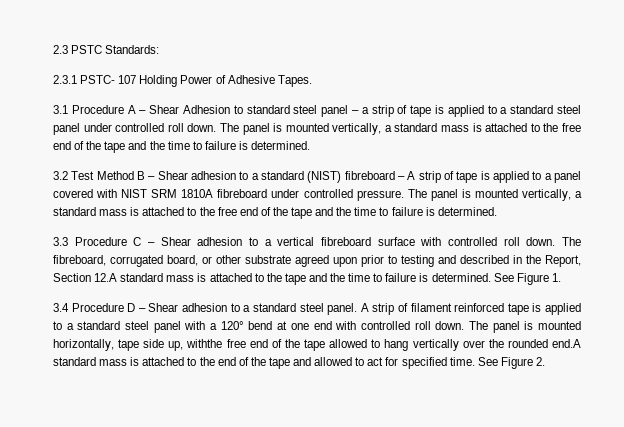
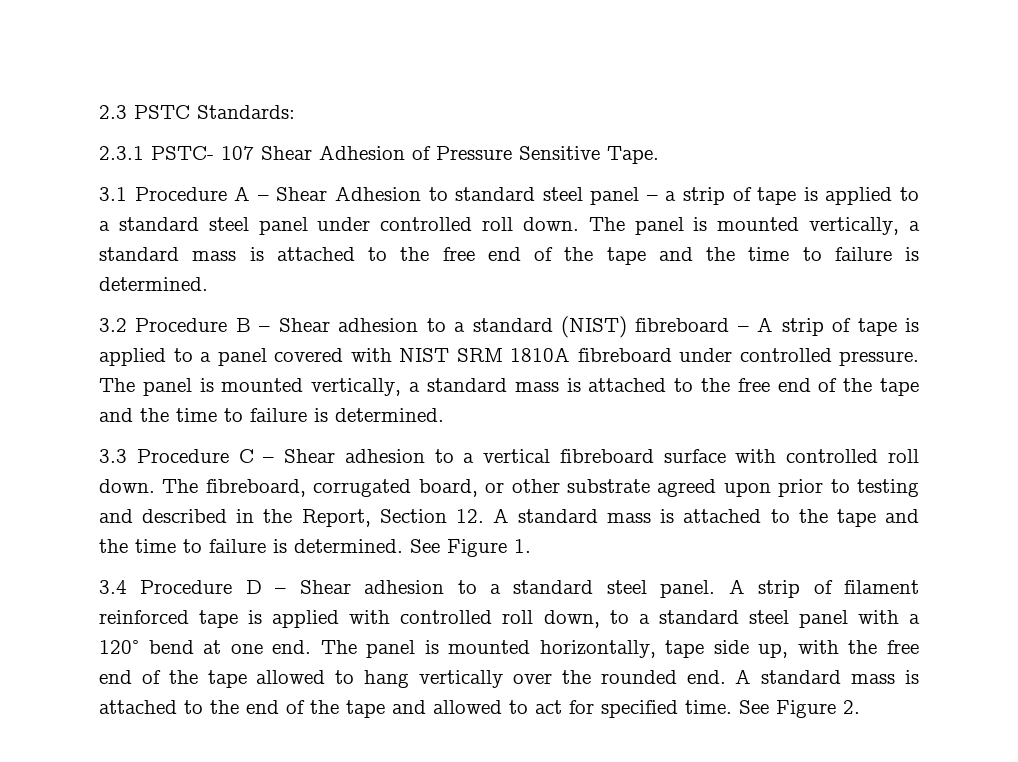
- 2.3.1 PSTC- 107 Holding Power of Adhesive Tapes.
+ 2.3.1 PSTC- 107 Shear Adhesion of Pressure Sensitive Tape.
- 3.2 Test Method B – Shear adhesion to a standard (NIST) fibreboard – A strip of tape is applied to a panel covered with NIST SRM 1810A fibreboard under controlled pressure.
+ 3.2 Procedure B – Shear adhesion to a standard (NIST) fibreboard – A strip of tape is applied to a panel covered with NIST SRM 1810A fibreboard under controlled pressure.
- The fibreboard, corrugated board, or other substrate agreed upon prior to testing and described in the Report, Section 12.A standard mass is attached to the tape and the time to failure is determined.
+ The fibreboard, corrugated board, or other substrate agreed upon prior to testing and described in the Report, Section 12. A standard mass is attached to the tape and the time to failure is determined.
- A strip of filament reinforced tape is applied to a standard steel panel with a 120° bend at one end with controlled roll down.
+ A strip of filament reinforced tape is applied with controlled roll down, to a standard steel panel with a 120° bend at one end.
- The panel is mounted horizontally, tape side up, withthe free end of the tape allowed to hang vertically over the rounded end.A standard mass is attached to the end of the tape and allowed to act for specified time.
+ The panel is mounted horizontally, tape side up, with the free end of the tape allowed to hang vertically over the rounded end. A standard mass is attached to the end of the tape and allowed to act for specified time.

